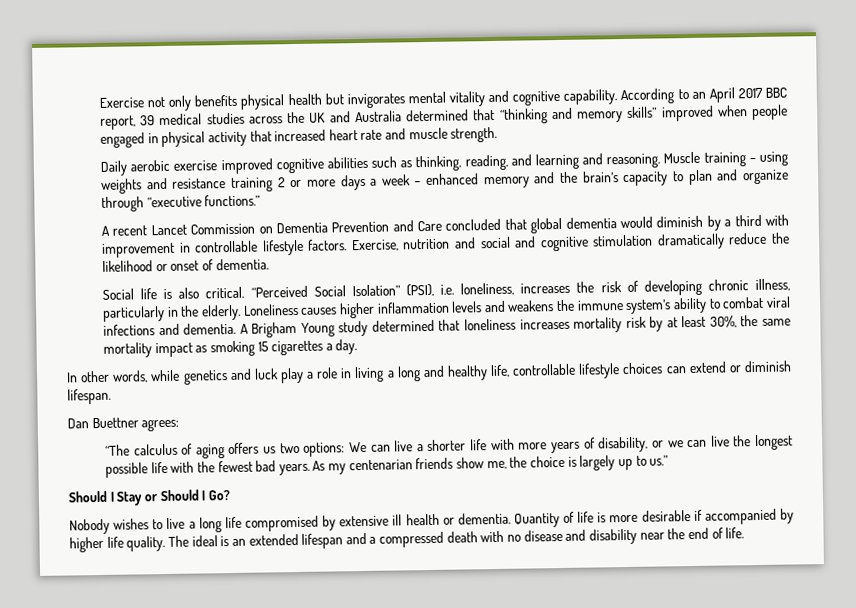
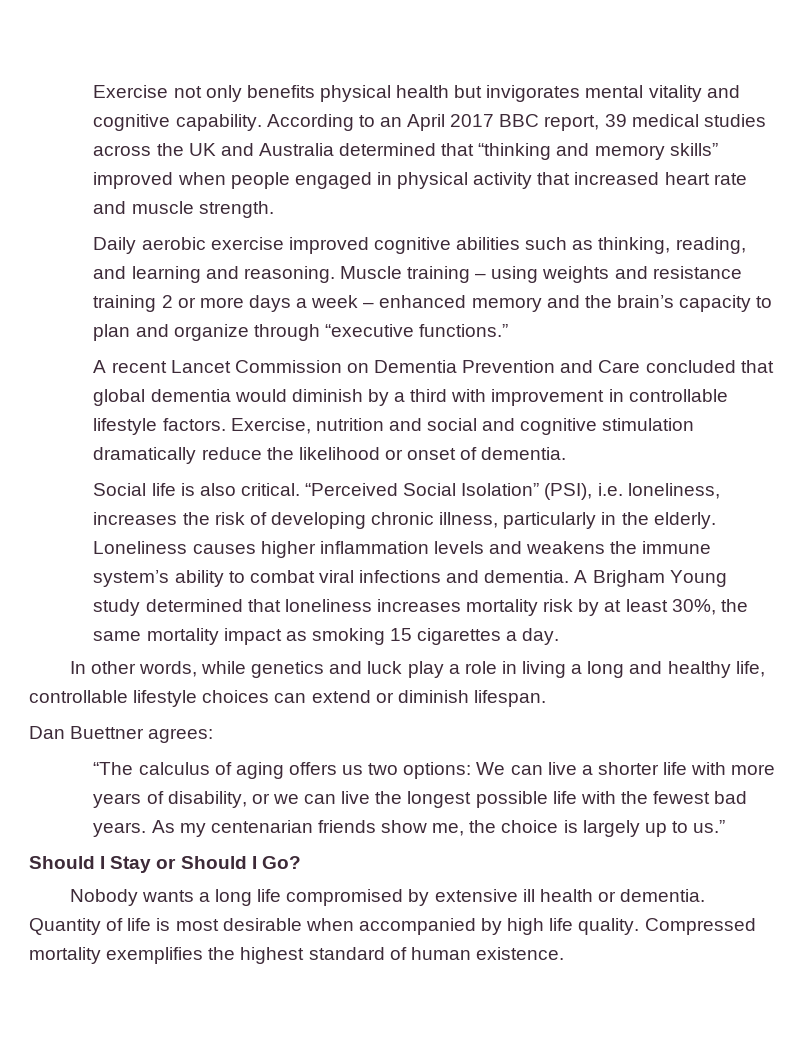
- Nobody wishes to live a long life compromised by extensive ill health or dementia.
+ Nobody wants a long life compromised by extensive ill health or dementia.
- Quantity of life is more desirable if accompanied by higher life quality.
+ Quantity of life is most desirable when accompanied by high life quality.
- The ideal is an extended lifespan and a compressed death with no disease and disability near the end of life.
+ Compressed mortality exemplifies the highest standard of human existence.

